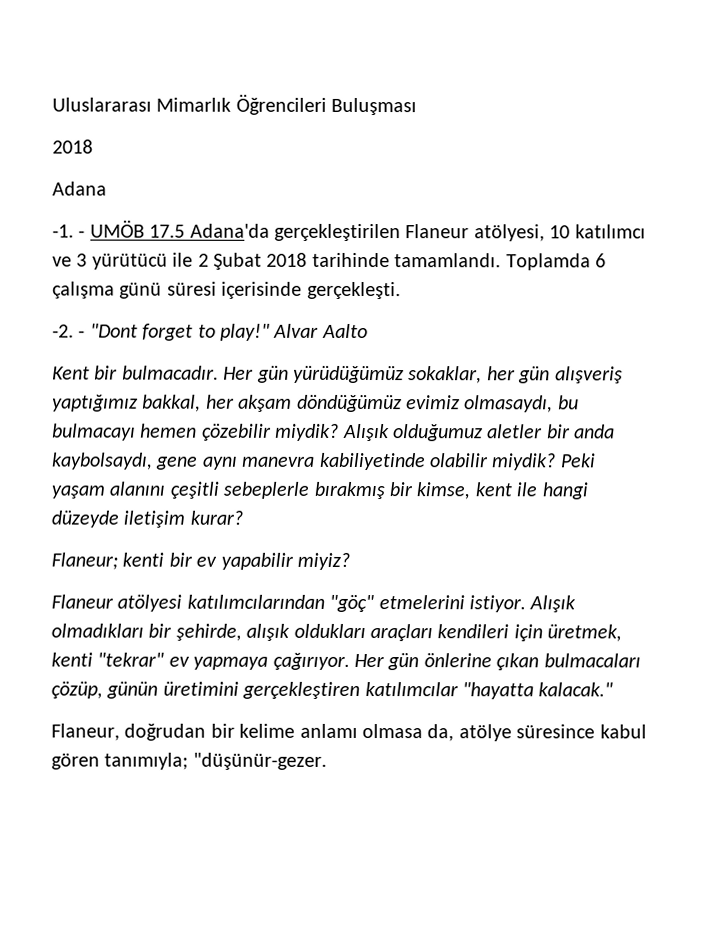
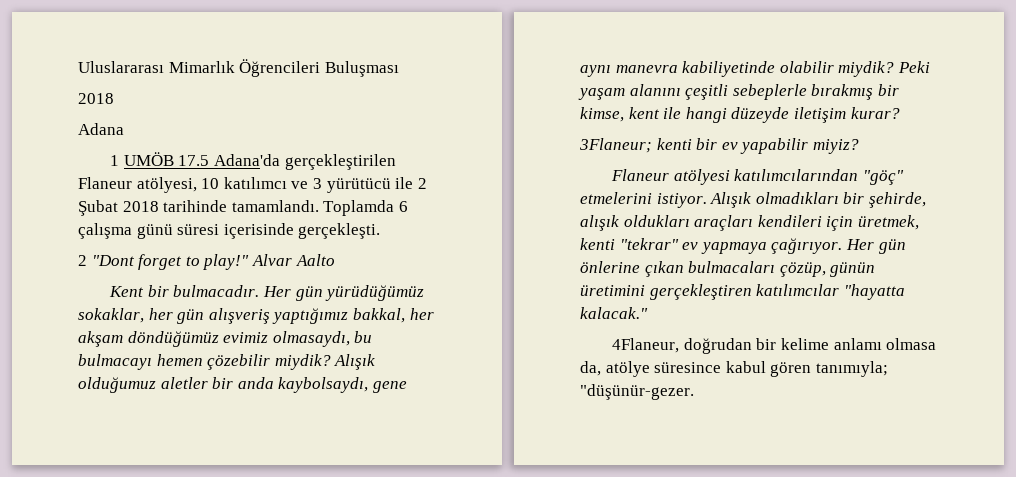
- -1. - UMÖB 17.5 Adana'da gerçekleştirilen Flaneur atölyesi, 10 katılımcı ve 3 yürütücü ile 2 Şubat 2018 tarihinde tamamlandı.
+ 1 UMÖB 17.5 Adana'da gerçekleştirilen Flaneur atölyesi, 10 katılımcı ve 3 yürütücü ile 2 Şubat 2018 tarihinde tamamlandı.
- -2. - "Dont forget to play!"
+ 2 "Dont forget to play!"
- Flaneur; kenti bir ev yapabilir miyiz?
+ 3Flaneur; kenti bir ev yapabilir miyiz?
- Flaneur, doğrudan bir kelime anlamı olmasa da, atölye süresince kabul gören tanımıyla; "düşünür-gezer.
+ 4Flaneur, doğrudan bir kelime anlamı olmasa da, atölye süresince kabul gören tanımıyla; "düşünür-gezer.

